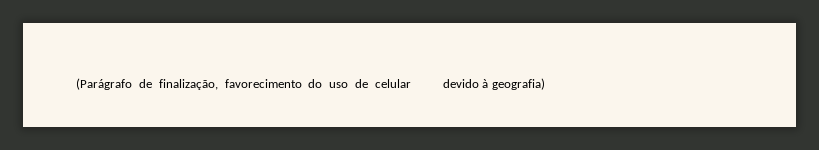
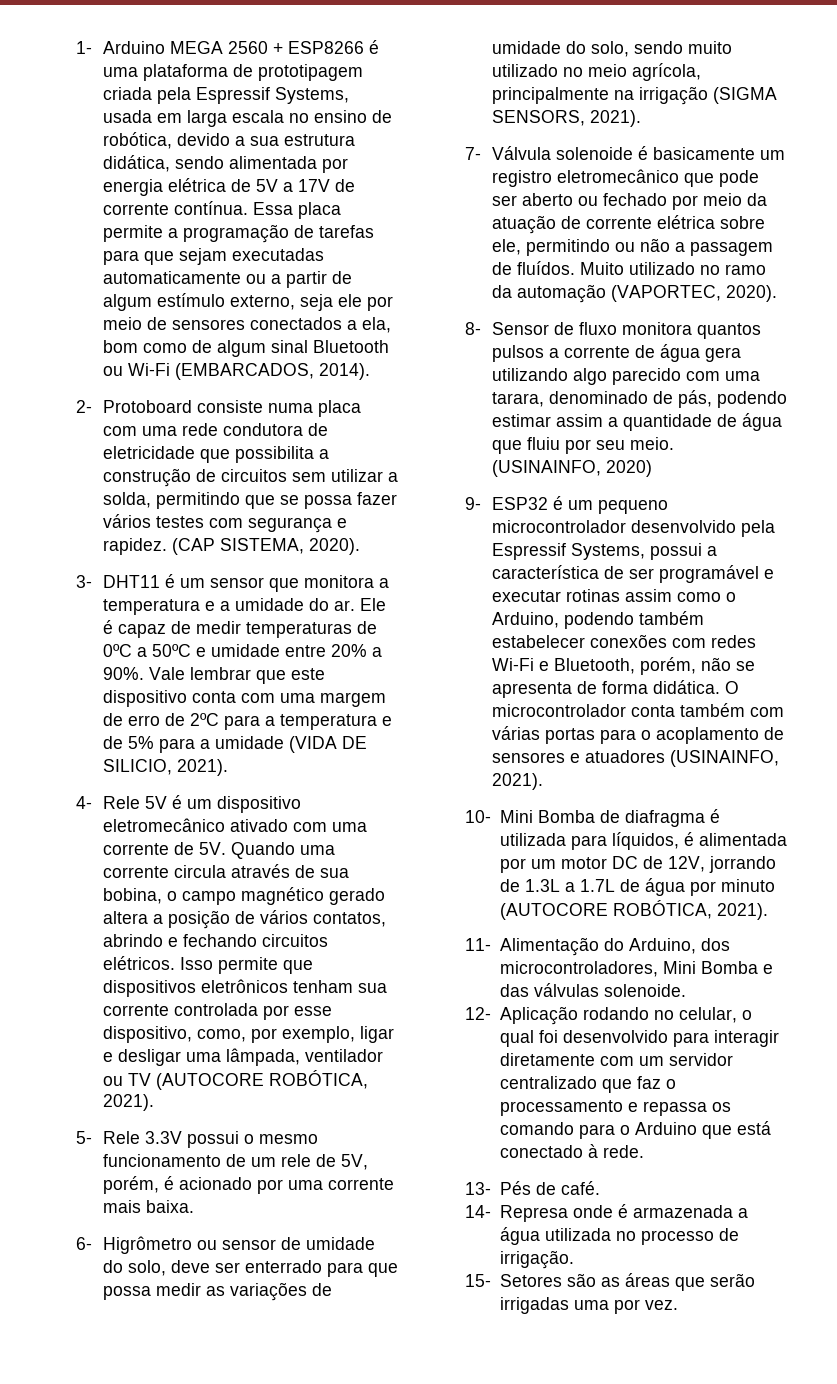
- (Parágrafo de finalização, favorecimento do uso de celular devido à geografia)
+ 1- Arduino MEGA 2560 + ESP8266 é uma plataforma de prototipagem criada pela Espressif Systems, usada em larga escala no ensino de robótica, devido a sua estrutura didática, sendo alimentada por energia elétrica de 5V a 17V de corrente contínua. Essa placa permite a programação de tarefas para que sejam executadas automaticamente ou a partir de algum estímulo externo, seja ele por meio de sensores conectados a ela, bom como de algum sinal Bluetooth ou Wi-Fi (EMBARCADOS, 2014).
+ 2- Protoboard consiste numa placa com uma rede condutora de eletricidade que possibilita a construção de circuitos sem utilizar a solda, permitindo que se possa fazer vários testes com segurança e rapidez. (CAP SISTEMA, 2020).
+ 3- DHT11 é um sensor que monitora a temperatura e a umidade do ar. Ele é capaz de medir temperaturas de 0ºC a 50ºC e umidade entre 20% a 90%. Vale lembrar que este dispositivo conta com uma margem de erro de 2ºC para a temperatura e de 5% para a umidade (VIDA DE SILICIO, 2021).
+ 4- Rele 5V é um dispositivo eletromecânico ativado com uma corrente de 5V. Quando uma corrente circula através de sua bobina, o campo magnético gerado altera a posição de vários contatos, abrindo e fechando circuitos elétricos. Isso permite que dispositivos eletrônicos tenham sua corrente controlada por esse dispositivo, como, por exemplo, ligar e desligar uma lâmpada, ventilador ou TV (AUTOCORE ROBÓTICA, 2021).
+ 5- Rele 3.3V possui o mesmo funcionamento de um rele de 5V, porém, é acionado por uma corrente mais baixa.
+ 6- Higrômetro ou sensor de umidade do solo, deve ser enterrado para que possa medir as variações de umidade do solo, sendo muito utilizado no meio agrícola, principalmente na irrigação (SIGMA SENSORS, 2021).
+ 7- Válvula solenoide é basicamente um registro eletromecânico que pode ser aberto ou fechado por meio da atuação de corrente elétrica sobre ele, permitindo ou não a passagem de fluídos. Muito utilizado no ramo da automação (VAPORTEC, 2020).
+ 8- Sensor de fluxo monitora quantos pulsos a corrente de água gera utilizando algo parecido com uma tarara, denominado de pás, podendo estimar assim a quantidade de água que fluiu por seu meio. (USINAINFO, 2020)
+ 9- ESP32 é um pequeno microcontrolador desenvolvido pela Espressif Systems, possui a característica de ser programável e executar rotinas assim como o Arduino, podendo também estabelecer conexões com redes Wi-Fi e Bluetooth, porém, não se apresenta de forma didática. O microcontrolador conta também com várias portas para o acoplamento de sensores e atuadores (USINAINFO, 2021).
+ 10- Mini Bomba de diafragma é utilizada para líquidos, é alimentada por um motor DC de 12V, jorrando de 1.3L a 1.7L de água por minuto (AUTOCORE ROBÓTICA, 2021).
+ 11- Alimentação do Arduino, dos microcontroladores, Mini Bomba e das válvulas solenoide.
+ 12- Aplicação rodando no celular, o qual foi desenvolvido para interagir diretamente com um servidor centralizado que faz o processamento e repassa os comando para o Arduino que está conectado à rede.
+ 13- Pés de café.
+ 14- Represa onde é armazenada a água utilizada no processo de irrigação.
+ 15- Setores são as áreas que serão irrigadas uma por vez.

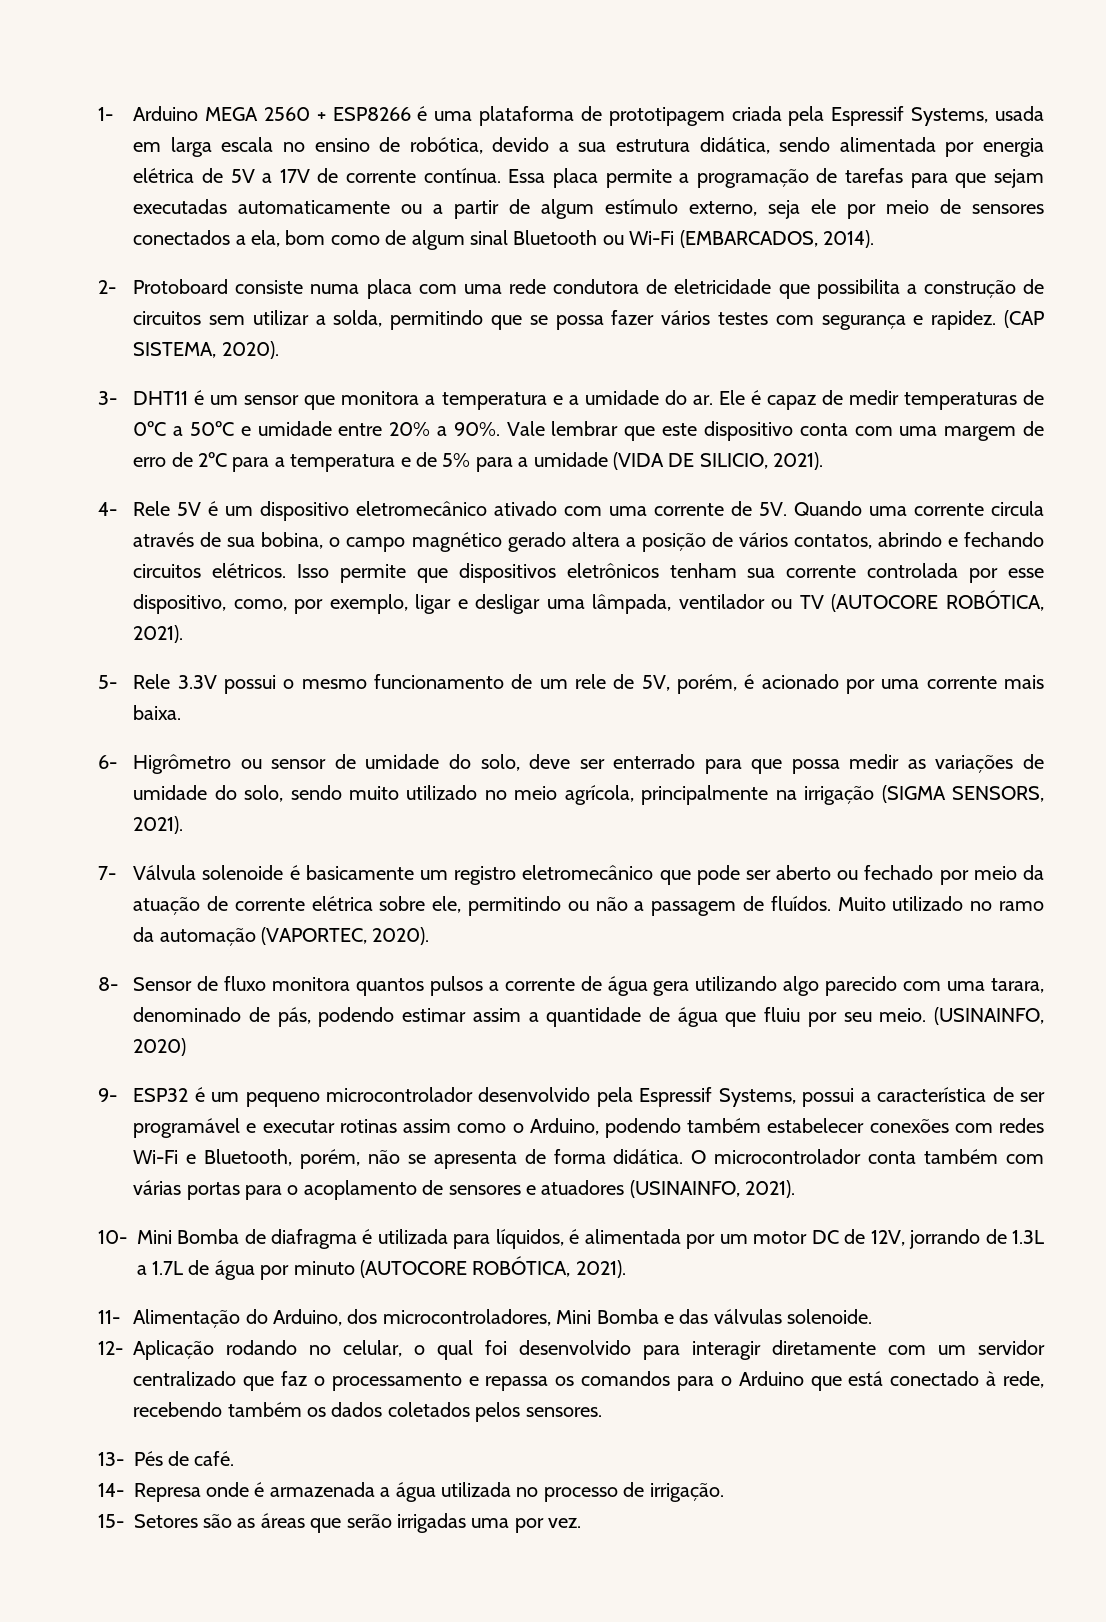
- 12- Aplicação rodando no celular, o qual foi desenvolvido para interagir diretamente com um servidor centralizado que faz o processamento e repassa os comando para o Arduino que está conectado à rede.
+ 12- Aplicação rodando no celular, o qual foi desenvolvido para interagir diretamente com um servidor centralizado que faz o processamento e repassa os comandos para o Arduino que está conectado à rede, recebendo também os dados coletados pelos sensores.

